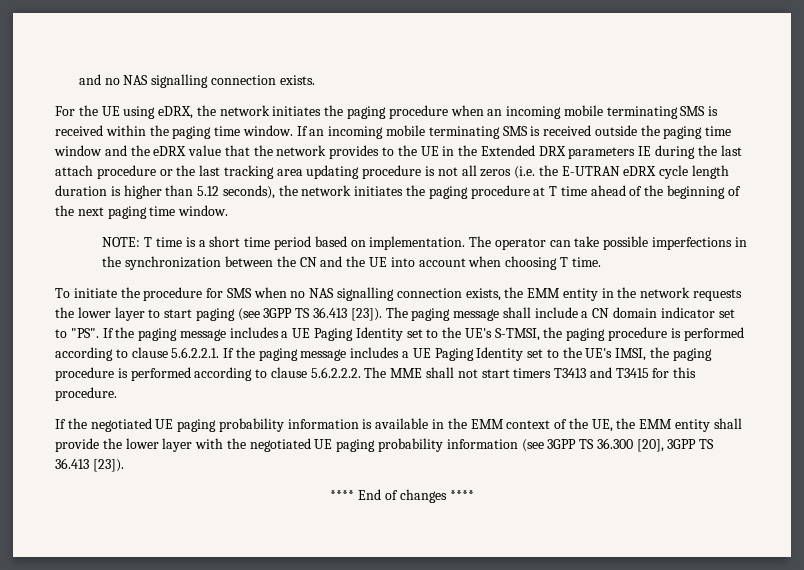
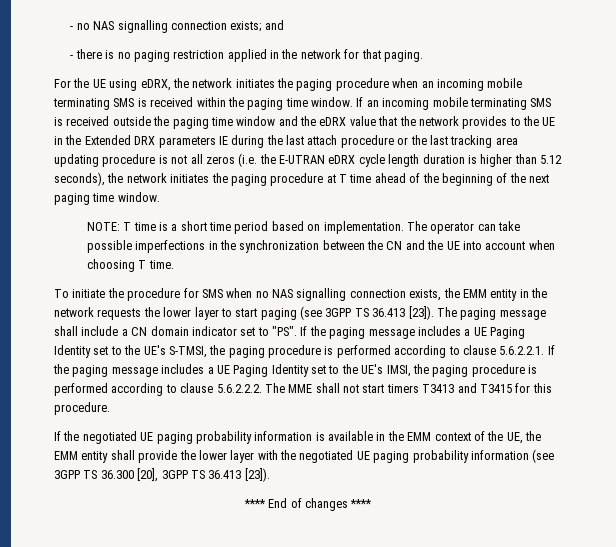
- and no NAS signalling connection exists.
+ - no NAS signalling connection exists; and
+ - there is no paging restriction applied in the network for that paging.

